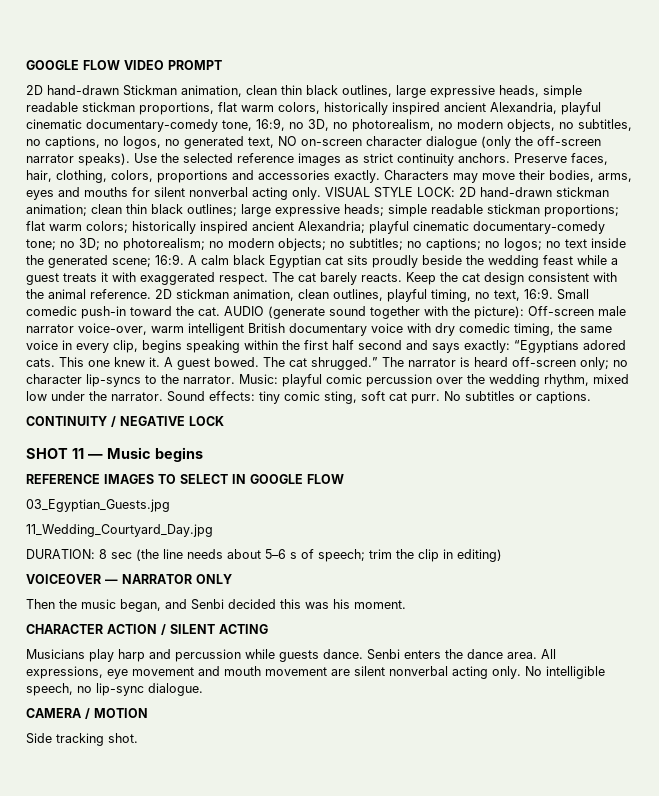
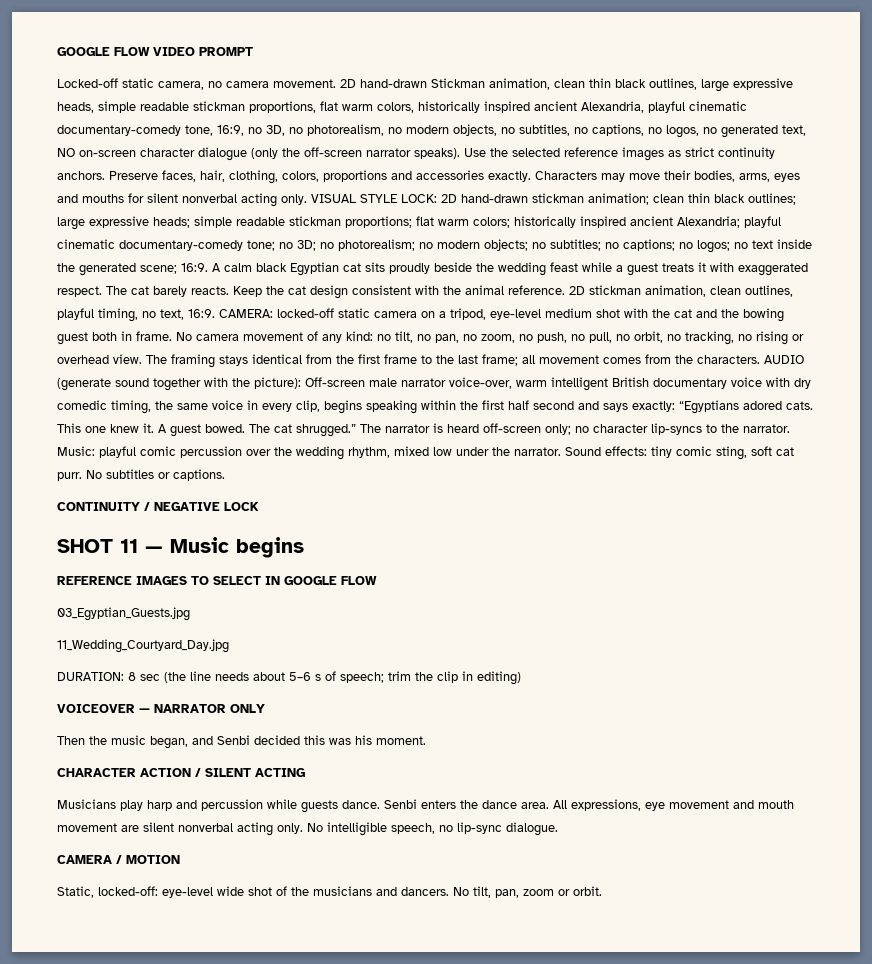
+ Locked-off static camera, no camera movement.
- Small comedic push-in toward the cat.
+ CAMERA: locked-off static camera on a tripod, eye-level medium shot with the cat and the bowing guest both in frame. No camera movement of any kind: no tilt, no pan, no zoom, no push, no pull, no orbit, no tracking, no rising or overhead view. The framing stays identical from the first frame to the last frame; all movement comes from the characters.
- Side tracking shot.
+ Static, locked-off: eye-level wide shot of the musicians and dancers. No tilt, pan, zoom or orbit.

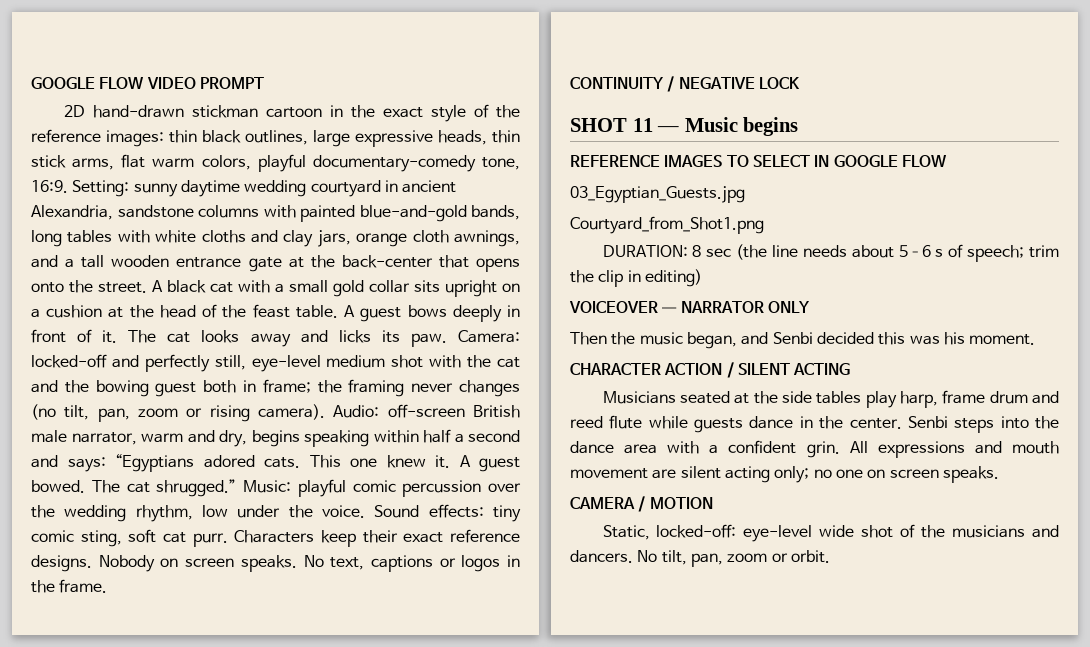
- Locked-off static camera, no camera movement. 2D hand-drawn Stickman animation, clean thin black outlines, large expressive heads, simple readable stickman proportions, flat warm colors, historically inspired ancient Alexandria, playful cinematic documentary-comedy tone, 16:9, no 3D, no photorealism, no modern objects, no subtitles, no captions, no logos, no generated text, NO on-screen character dialogue (only the off-screen narrator speaks). Use the selected reference images as strict continuity anchors. Preserve faces, hair, clothing, colors, proportions and accessories exactly. Characters may move their bodies, arms, eyes and mouths for silent nonverbal acting only. VISUAL STYLE LOCK: 2D hand-drawn stickman animation; clean thin black outlines; large expressive heads; simple readable stickman proportions; flat warm colors; historically inspired ancient Alexandria; playful cinematic documentary-comedy tone; no 3D; no photorealism; no modern objects; no subtitles; no captions; no logos; no text inside the generated scene; 16:9. A calm black Egyptian cat sits proudly beside the wedding feast while a guest treats it with exaggerated respect. The cat barely reacts. Keep the cat design consistent with the animal reference. 2D stickman animation, clean outlines, playful timing, no text, 16:9. CAMERA: locked-off static camera on a tripod, eye-level medium shot with the cat and the bowing guest both in frame. No camera movement of any kind: no tilt, no pan, no zoom, no push, no pull, no orbit, no tracking, no rising or overhead view. The framing stays identical from the first frame to the last frame; all movement comes from the characters. AUDIO (generate sound together with the picture): Off-screen male narrator voice-over, warm intelligent British documentary voice with dry comedic timing, the same voice in every clip, begins speaking within the first half second and says exactly: “Egyptians adored cats.
+ 2D hand-drawn stickman cartoon in the exact style of the reference images: thin black outlines, large expressive heads, thin stick arms, flat warm colors, playful documentary-comedy tone, 16:9. Setting: sunny daytime wedding courtyard in ancient Alexandria, sandstone columns with painted blue-and-gold bands, long tables with white cloths and clay jars, orange cloth awnings, and a tall wooden entrance gate at the back-center that opens onto the street. A black cat with a small gold collar sits upright on a cushion at the head of the feast table. A guest bows deeply in front of it. The cat looks away and licks its paw. Camera: locked-off and perfectly still, eye-level medium shot with the cat and the bowing guest both in frame; the framing never changes (no tilt, pan, zoom or rising camera). Audio: off-screen British male narrator, warm and dry, begins speaking within half a second and says: “Egyptians adored cats.
- The narrator is heard off-screen only; no character lip-syncs to the narrator.
- Music: playful comic percussion over the wedding rhythm, mixed low under the narrator.
+ Music: playful comic percussion over the wedding rhythm, low under the voice.
- No subtitles or captions.
+ Characters keep their exact reference designs. Nobody on screen speaks. No text, captions or logos in the frame.
- 11_Wedding_Courtyard_Day.jpg
+ Courtyard_from_Shot1.png
- Musicians play harp and percussion while guests dance. Senbi enters the dance area. All expressions, eye movement and mouth movement are silent nonverbal acting only. No intelligible speech, no lip-sync dialogue.
+ Musicians seated at the side tables play harp, frame drum and reed flute while guests dance in the center. Senbi steps into the dance area with a confident grin. All expressions and mouth movement are silent acting only; no one on screen speaks.

